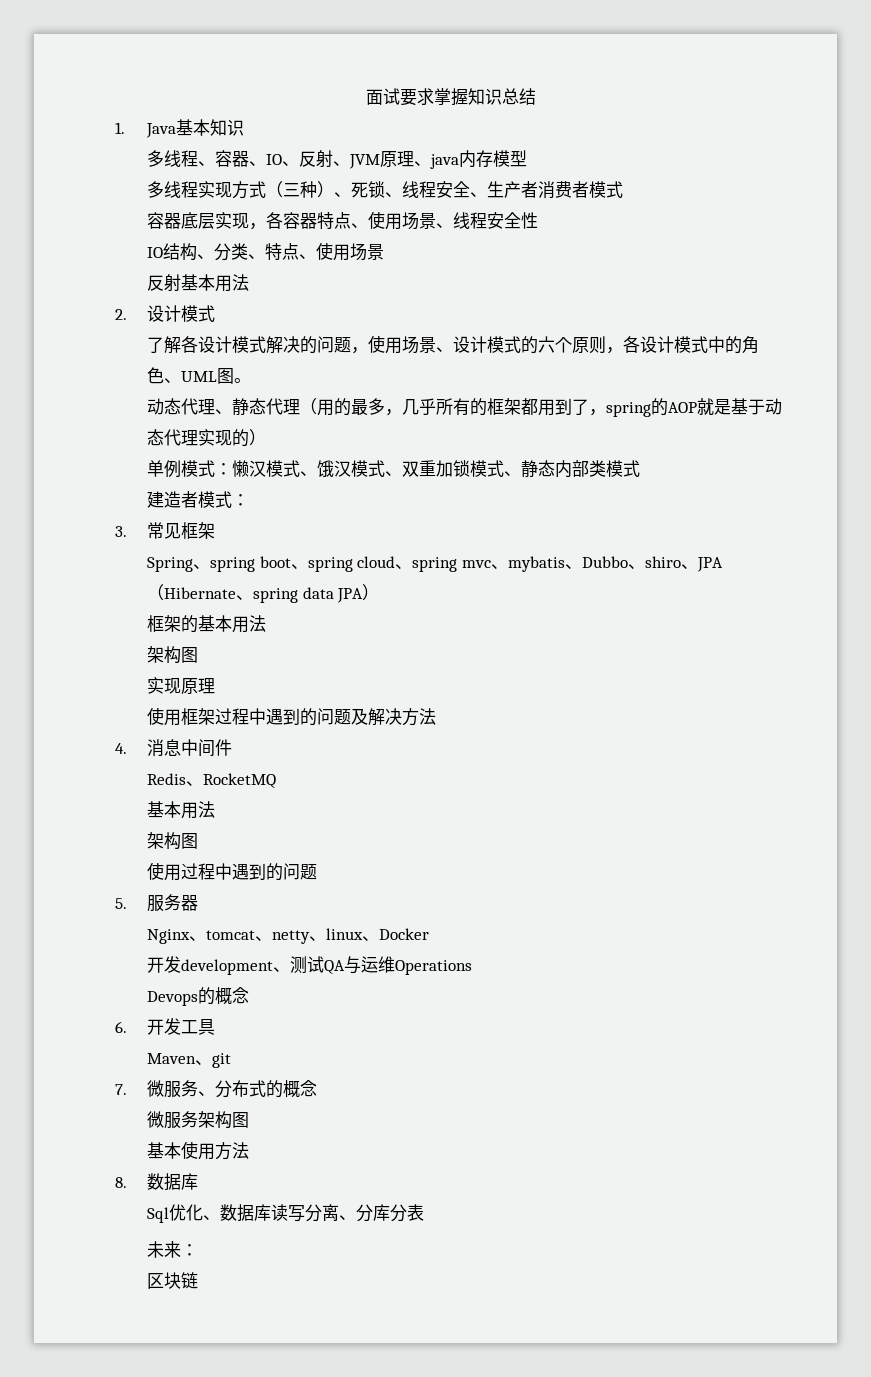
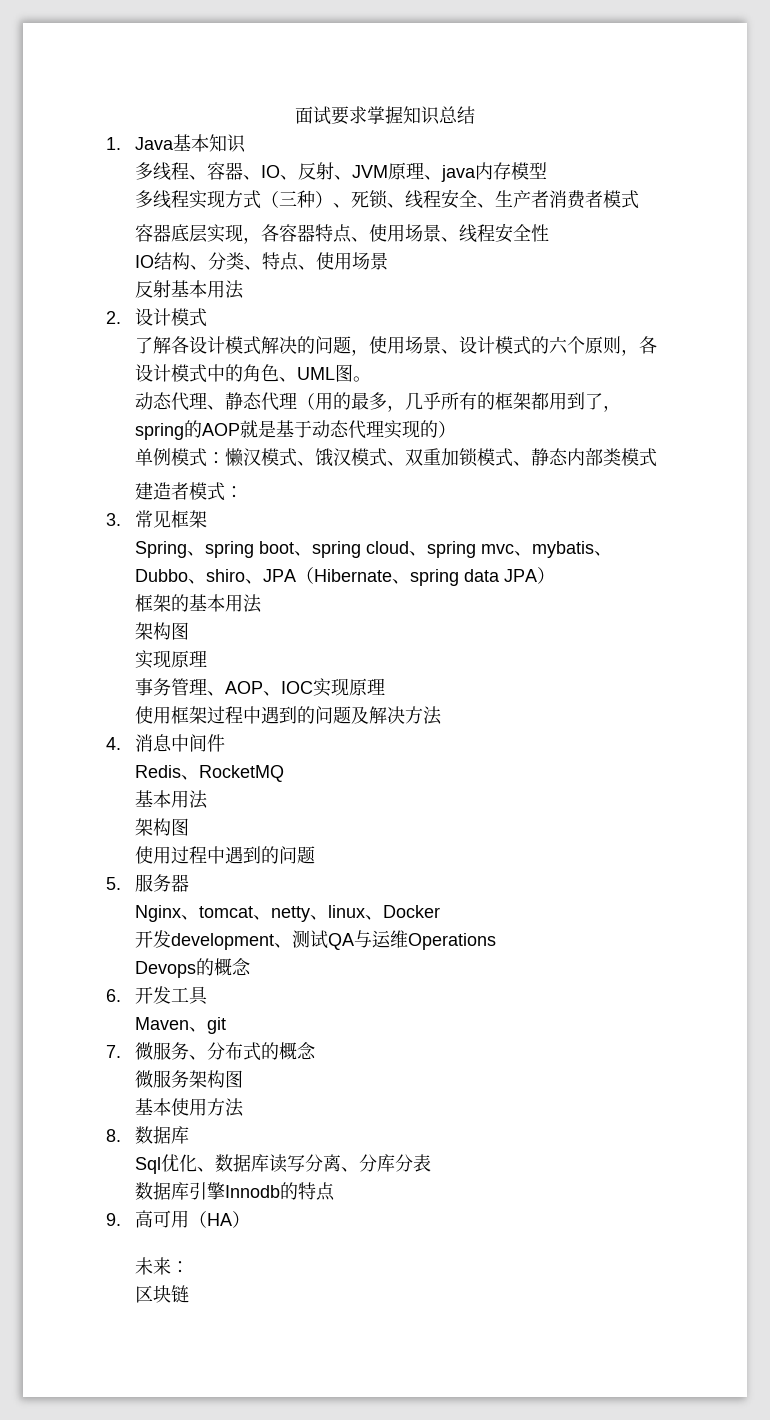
+ 事务管理、AOP、IOC实现原理
+ 数据库引擎Innodb的特点
+ 9.高可用（HA）

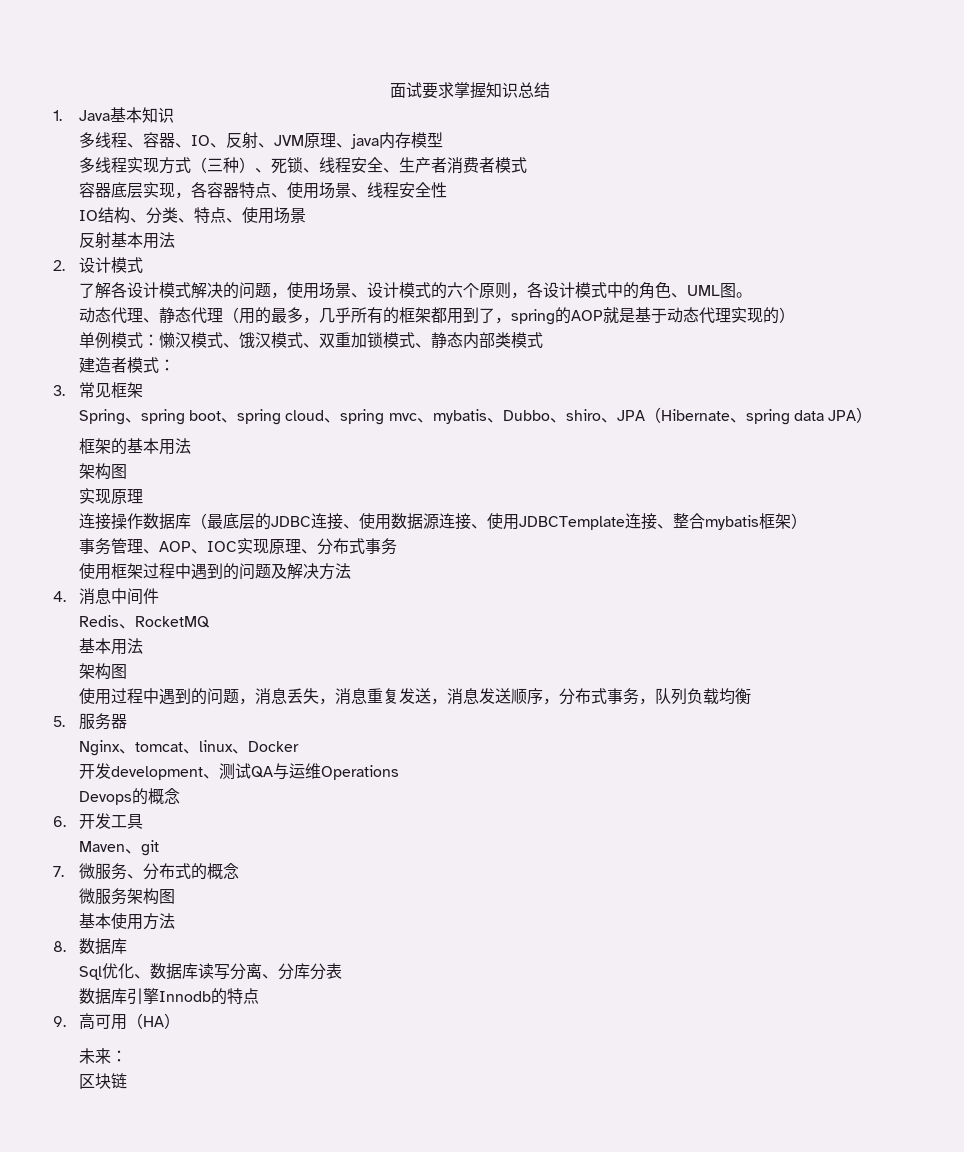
+ 连接操作数据库（最底层的JDBC连接、使用数据源连接、使用JDBCTemplate连接、整合mybatis框架）
- 事务管理、AOP、IOC实现原理
+ 事务管理、AOP、IOC实现原理、分布式事务
- 使用过程中遇到的问题
+ 使用过程中遇到的问题，消息丢失，消息重复发送，消息发送顺序，分布式事务，队列负载均衡
- Nginx、tomcat、netty、linux、Docker
+ Nginx、tomcat、linux、Docker

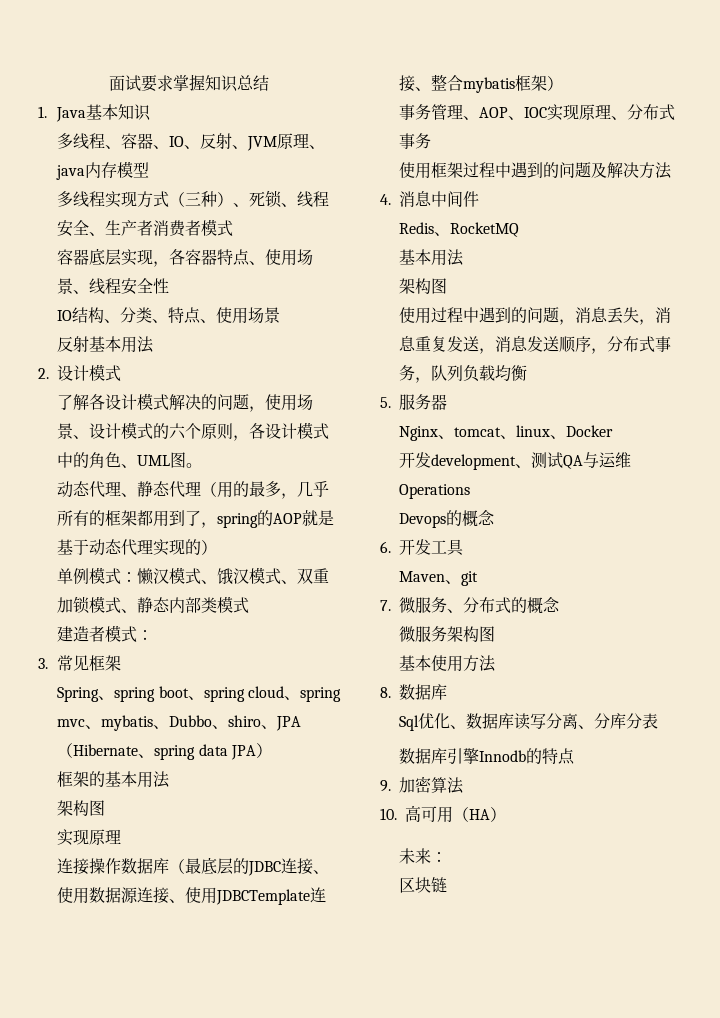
- 9.高可用（HA）
+ 9.加密算法
+ 10.高可用（HA）

